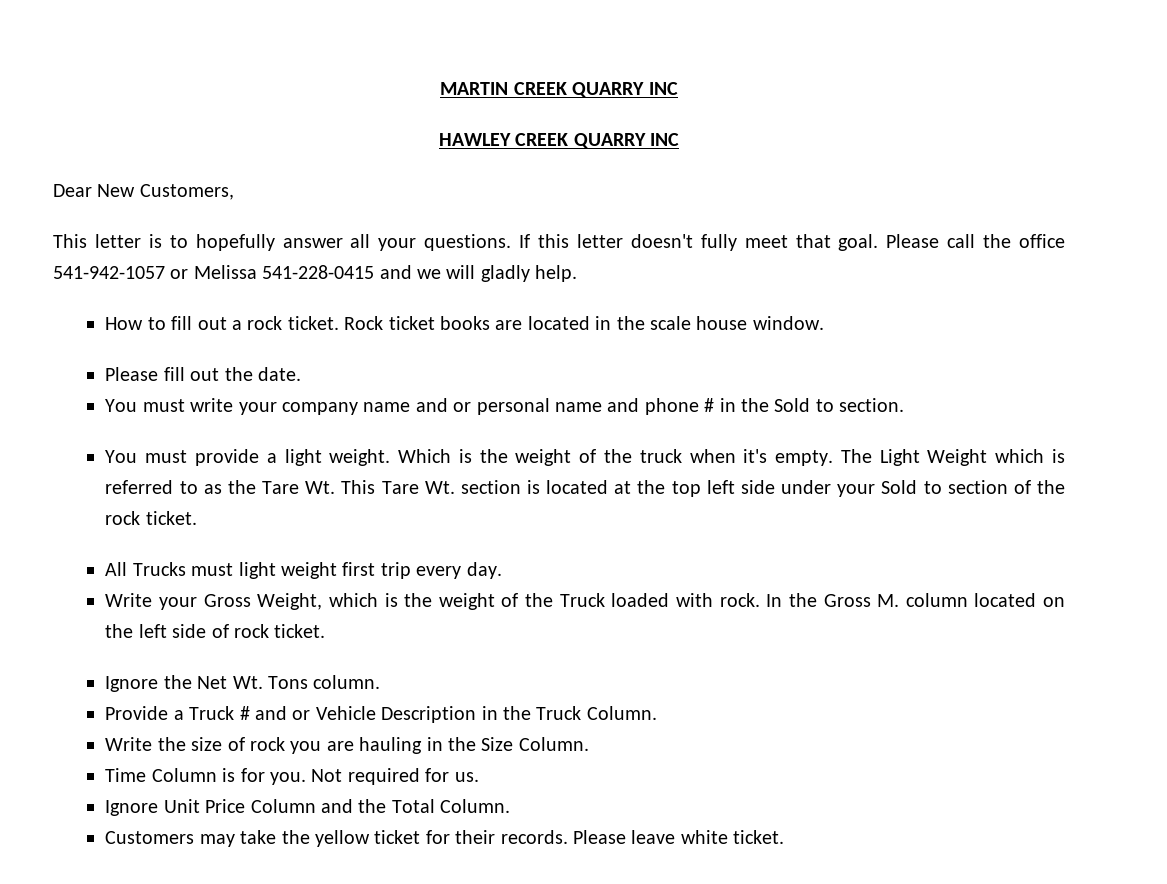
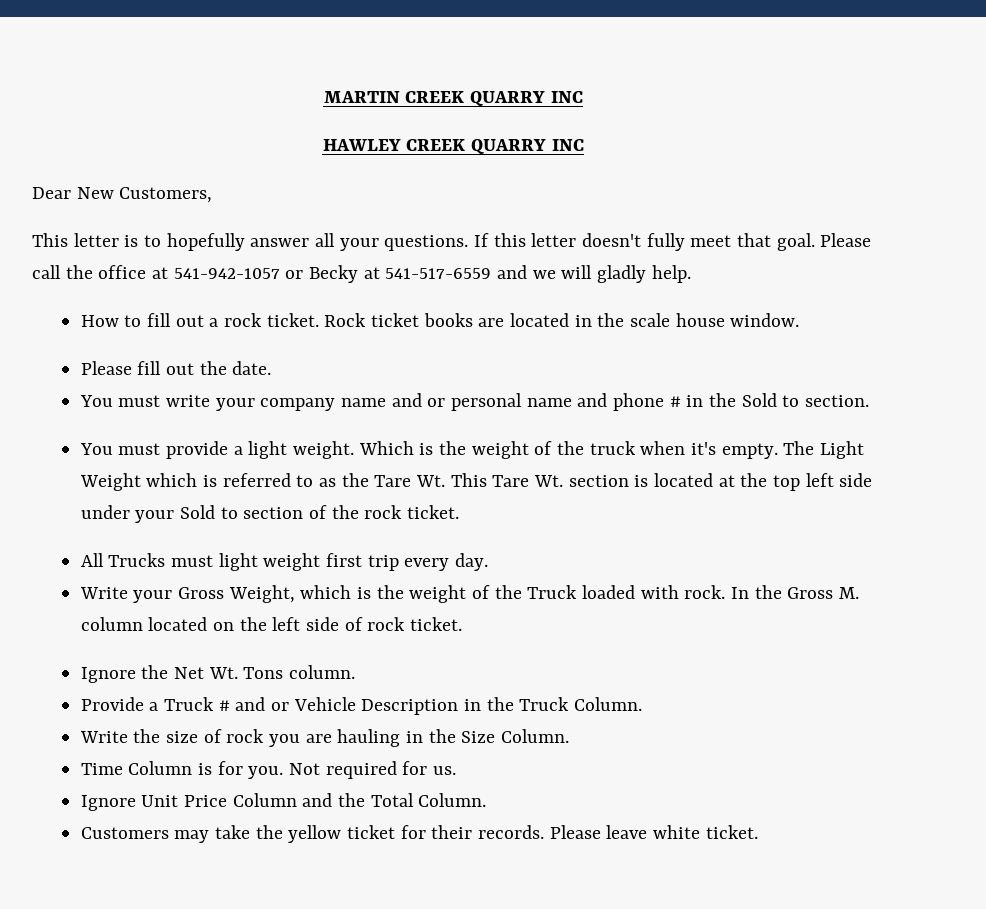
- Please call the office 541-942-1057 or Melissa 541-228-0415 and we will gladly help.
+ Please call the office at 541-942-1057 or Becky at 541-517-6559 and we will gladly help.

